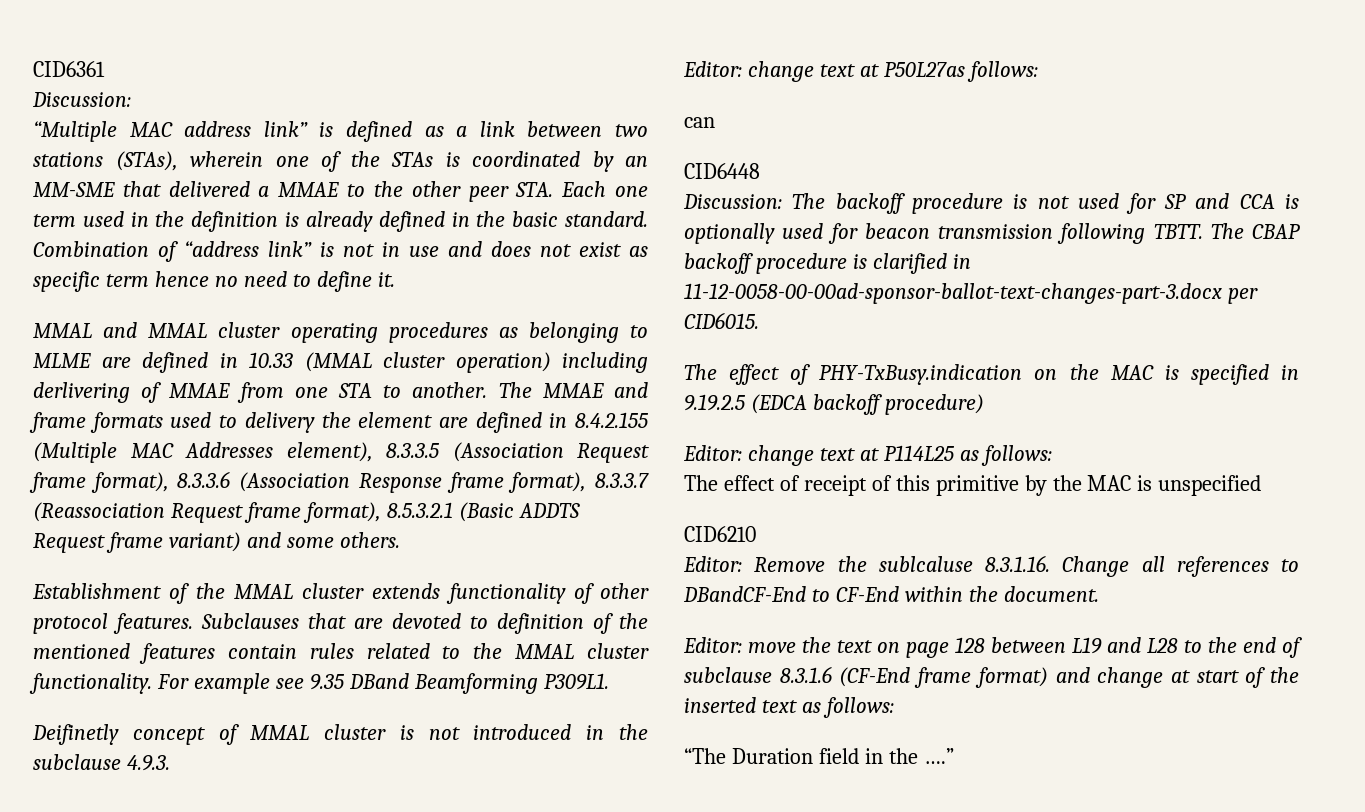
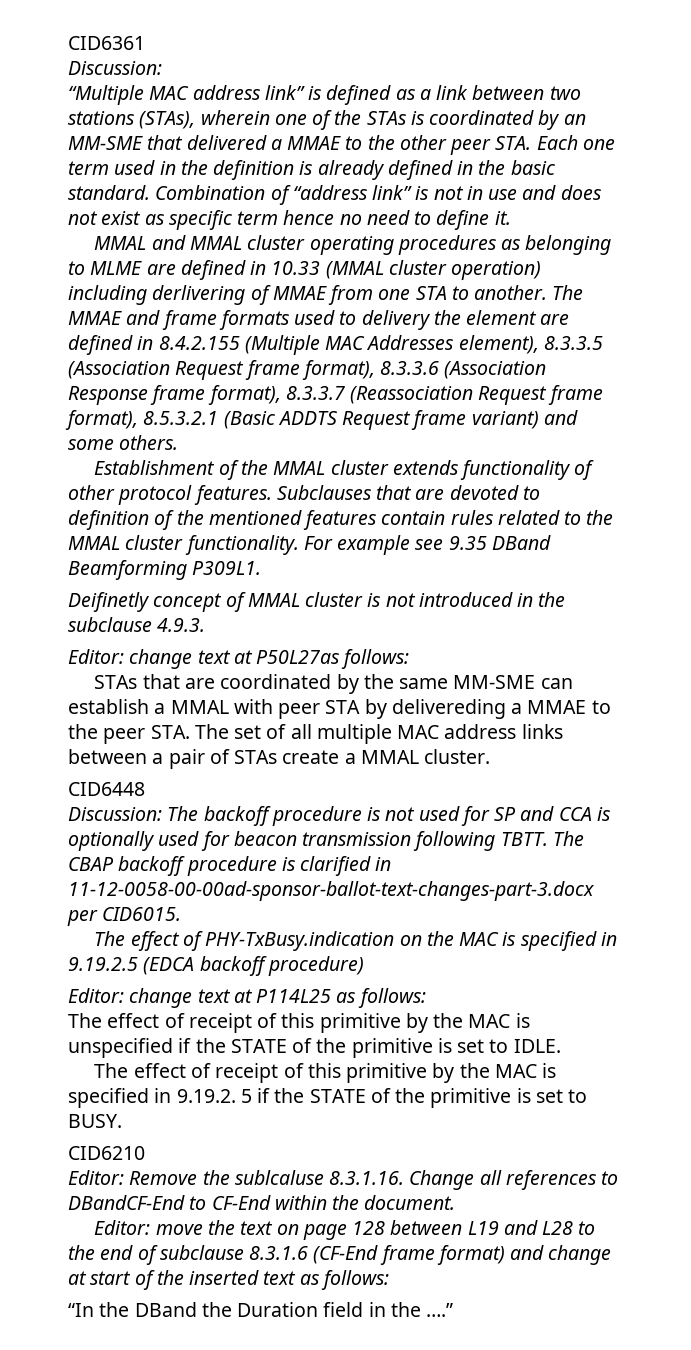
- can
+ STAs that are coordinated by the same MM-SME can establish a MMAL with peer STA by delivereding a MMAE to the peer STA. The set of all multiple MAC address links between a pair of STAs create a MMAL cluster.
- The effect of receipt of this primitive by the MAC is unspecified
+ The effect of receipt of this primitive by the MAC is unspecified if the STATE of the primitive is set to IDLE.
+ The effect of receipt of this primitive by the MAC is specified in 9.19.2. 5 if the STATE of the primitive is set to BUSY.
- “The Duration field in the ….”
+ “In the DBand the Duration field in the ….”

